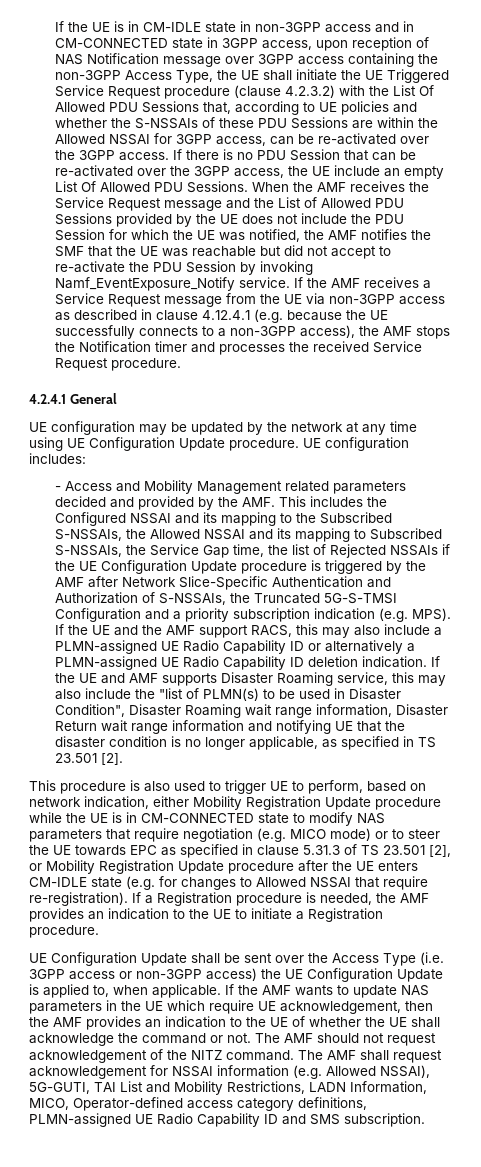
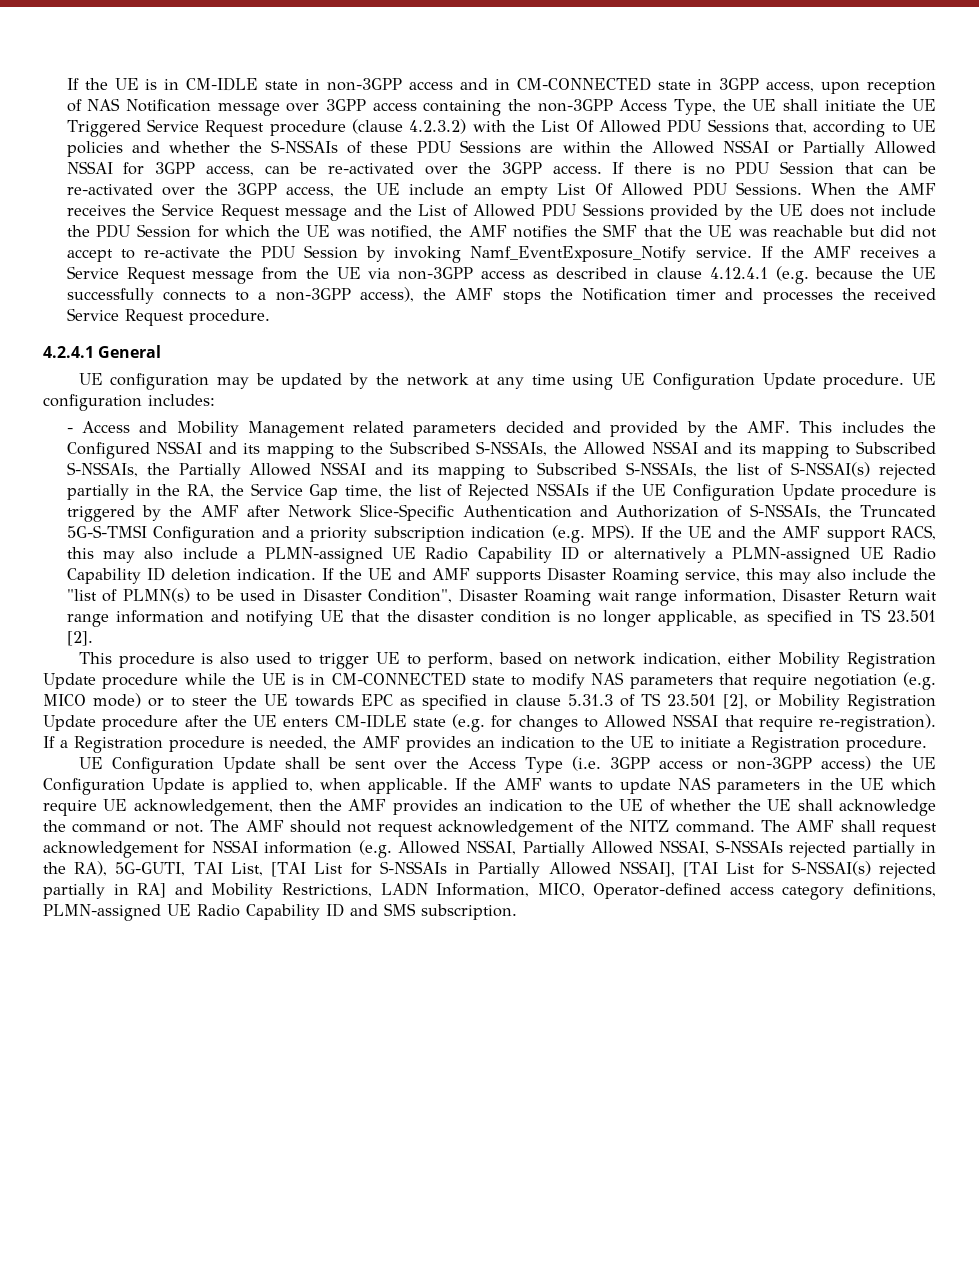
- If the UE is in CM-IDLE state in non-3GPP access and in CM-CONNECTED state in 3GPP access, upon reception of NAS Notification message over 3GPP access containing the non-3GPP Access Type, the UE shall initiate the UE Triggered Service Request procedure (clause 4.2.3.2) with the List Of Allowed PDU Sessions that, according to UE policies and whether the S-NSSAIs of these PDU Sessions are within the Allowed NSSAI for 3GPP access, can be re-activated over the 3GPP access.
+ If the UE is in CM-IDLE state in non-3GPP access and in CM-CONNECTED state in 3GPP access, upon reception of NAS Notification message over 3GPP access containing the non-3GPP Access Type, the UE shall initiate the UE Triggered Service Request procedure (clause 4.2.3.2) with the List Of Allowed PDU Sessions that, according to UE policies and whether the S-NSSAIs of these PDU Sessions are within the Allowed NSSAI or Partially Allowed NSSAI for 3GPP access, can be re-activated over the 3GPP access.
- - Access and Mobility Management related parameters decided and provided by the AMF. This includes the Configured NSSAI and its mapping to the Subscribed S-NSSAIs, the Allowed NSSAI and its mapping to Subscribed S-NSSAIs, the Service Gap time, the list of Rejected NSSAIs if the UE Configuration Update procedure is triggered by the AMF after Network Slice-Specific Authentication and Authorization of S-NSSAIs, the Truncated 5G-S-TMSI Configuration and a priority subscription indication (e.g. MPS).
+ - Access and Mobility Management related parameters decided and provided by the AMF. This includes the Configured NSSAI and its mapping to the Subscribed S-NSSAIs, the Allowed NSSAI and its mapping to Subscribed S-NSSAIs, the Partially Allowed NSSAI and its mapping to Subscribed S-NSSAIs, the list of S-NSSAI(s) rejected partially in the RA, the Service Gap time, the list of Rejected NSSAIs if the UE Configuration Update procedure is triggered by the AMF after Network Slice-Specific Authentication and Authorization of S-NSSAIs, the Truncated 5G-S-TMSI Configuration and a priority subscription indication (e.g. MPS).
- The AMF shall request acknowledgement for NSSAI information (e.g. Allowed NSSAI), 5G-GUTI, TAI List and Mobility Restrictions, LADN Information, MICO, Operator-defined access category definitions, PLMN-assigned UE Radio Capability ID and SMS subscription.
+ The AMF shall request acknowledgement for NSSAI information (e.g. Allowed NSSAI, Partially Allowed NSSAI, S-NSSAIs rejected partially in the RA), 5G-GUTI, TAI List, [TAI List for S-NSSAIs in Partially Allowed NSSAI], [TAI List for S-NSSAI(s) rejected partially in RA] and Mobility Restrictions, LADN Information, MICO, Operator-defined access category definitions, PLMN-assigned UE Radio Capability ID and SMS subscription.

